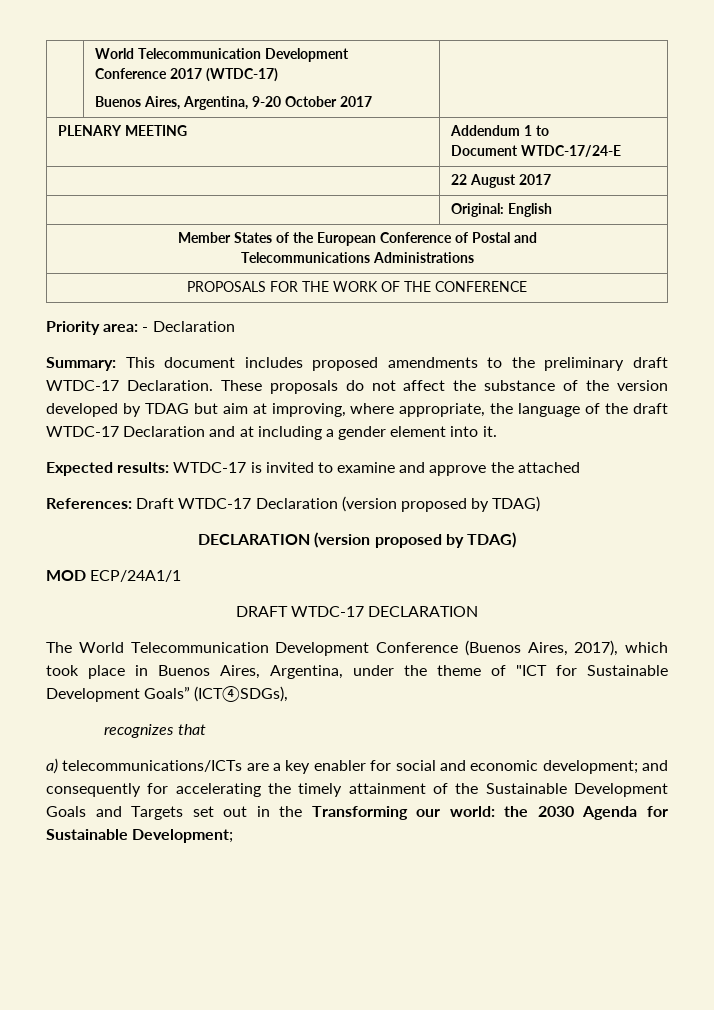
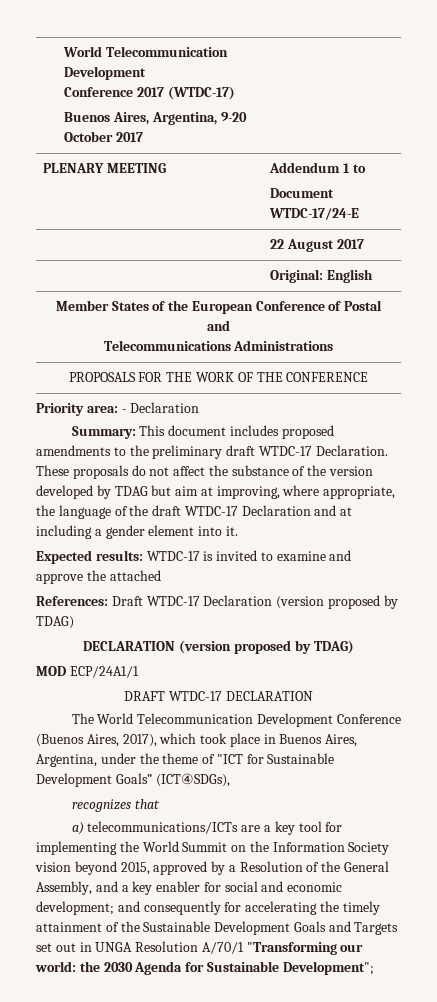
- a) telecommunications/ICTs are a key enabler for social and economic development; and consequently for accelerating the timely attainment of the Sustainable Development Goals and Targets set out in the Transforming our world: the 2030 Agenda for Sustainable Development;
+ a) telecommunications/ICTs are a key tool for implementing the World Summit on the Information Society vision beyond 2015, approved by a Resolution of the General Assembly, and a key enabler for social and economic development; and consequently for accelerating the timely attainment of the Sustainable Development Goals and Targets set out in UNGA Resolution A/70/1 "Transforming our world: the 2030 Agenda for Sustainable Development";

